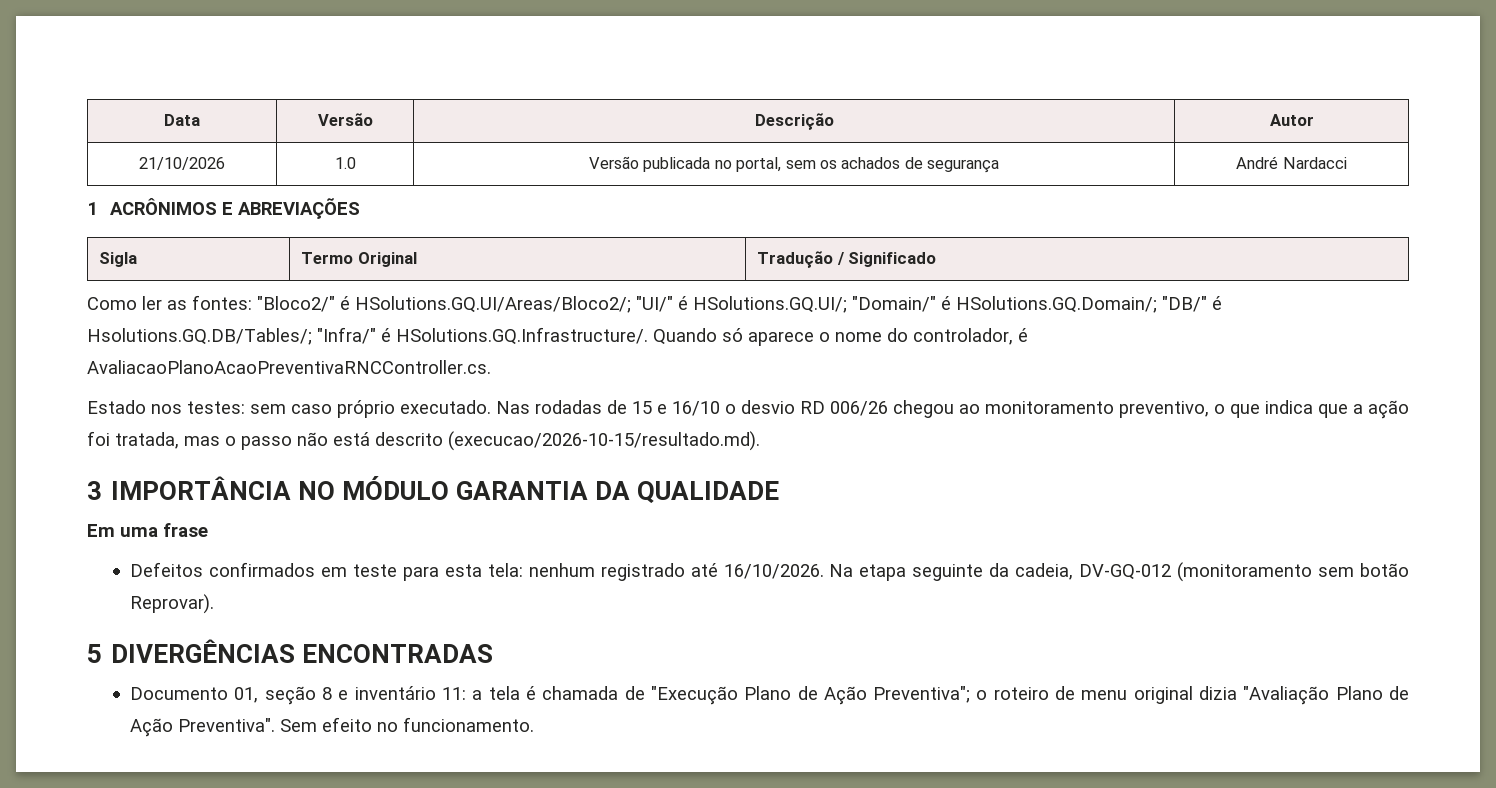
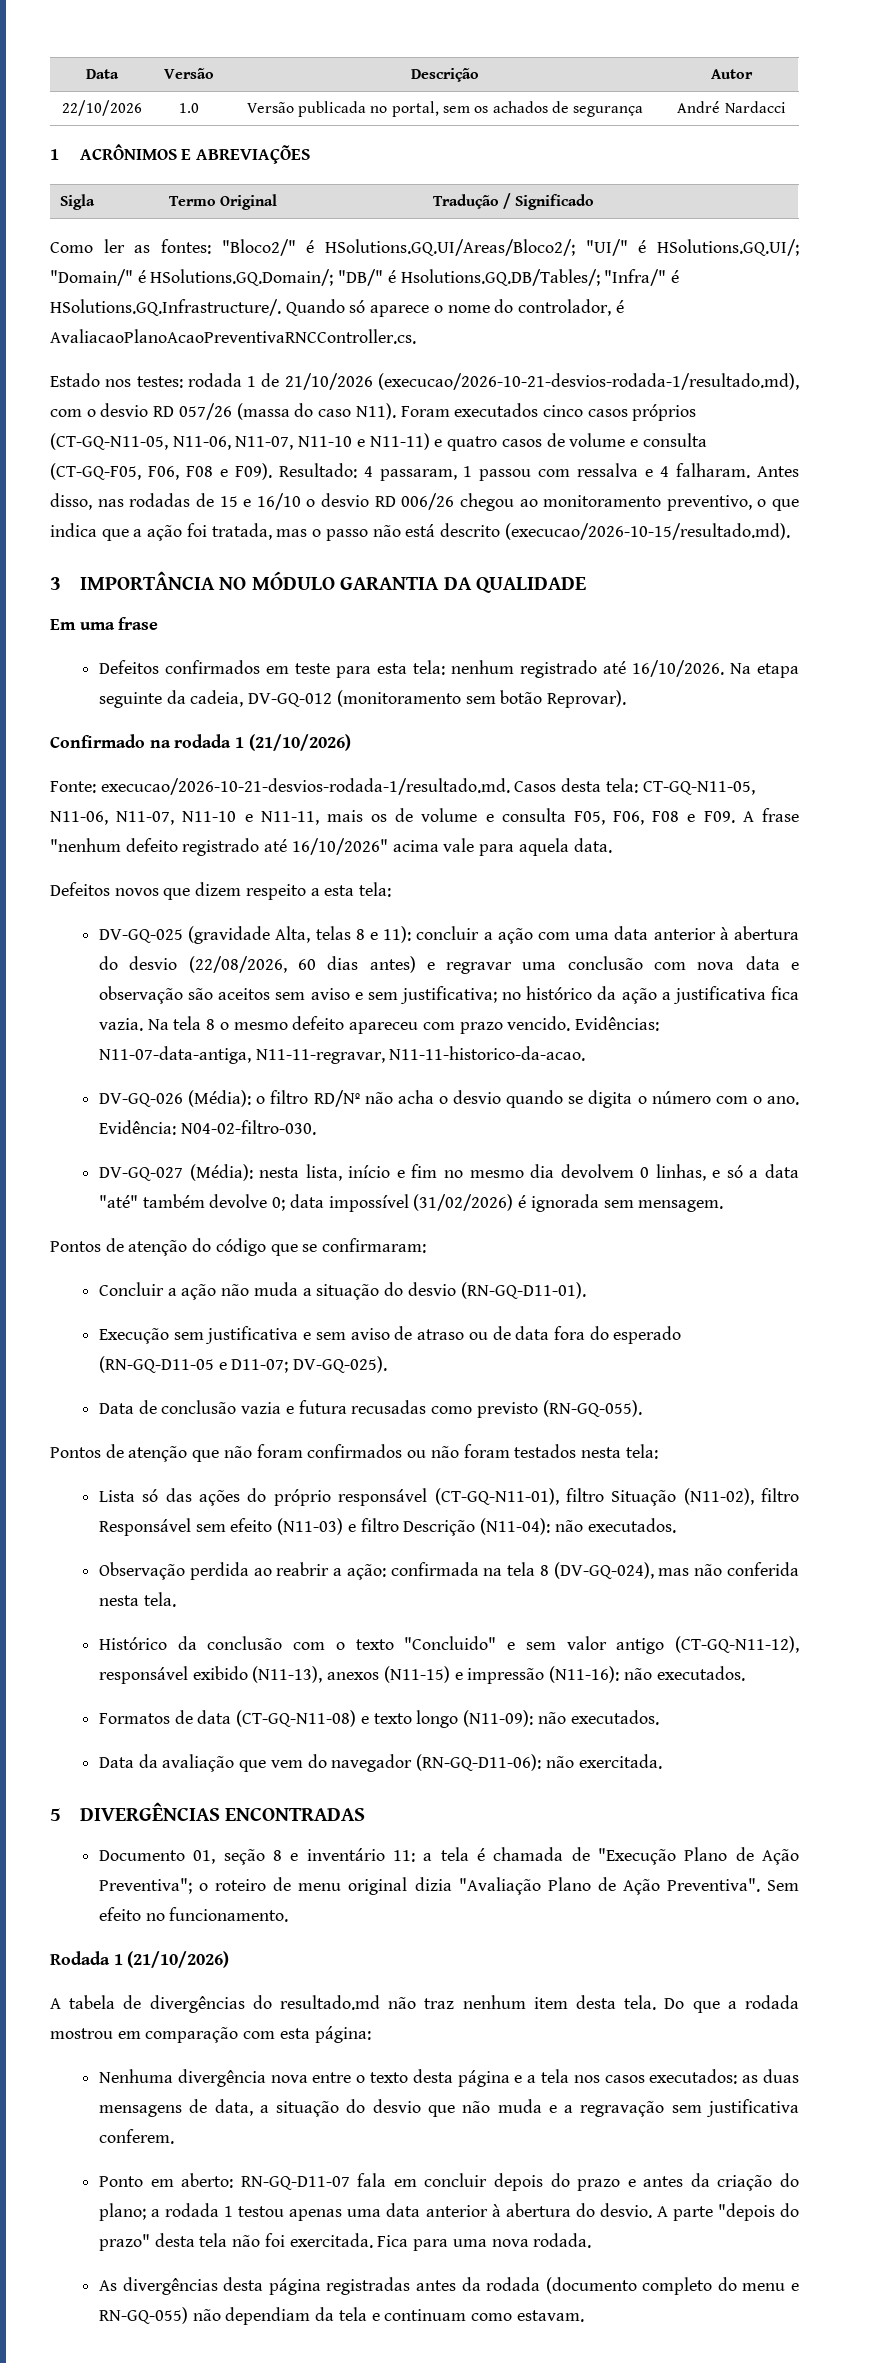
- 21/10/2026 | 1.0 | Versão publicada no portal, sem os achados de segurança | André Nardacci
+ 22/10/2026 | 1.0 | Versão publicada no portal, sem os achados de segurança | André Nardacci
- Estado nos testes: sem caso próprio executado. Nas rodadas de 15 e 16/10 o desvio RD 006/26 chegou ao monitoramento preventivo, o que indica que a ação foi tratada, mas o passo não está descrito (execucao/2026-10-15/resultado.md).
+ Estado nos testes: rodada 1 de 21/10/2026 (execucao/2026-10-21-desvios-rodada-1/resultado.md), com o desvio RD 057/26 (massa do caso N11). Foram executados cinco casos próprios (CT-GQ-N11-05, N11-06, N11-07, N11-10 e N11-11) e quatro casos de volume e consulta (CT-GQ-F05, F06, F08 e F09). Resultado: 4 passaram, 1 passou com ressalva e 4 falharam. Antes disso, nas rodadas de 15 e 16/10 o desvio RD 006/26 chegou ao monitoramento preventivo, o que indica que a ação foi tratada, mas o passo não está descrito (execucao/2026-10-15/resultado.md).
+ Confirmado na rodada 1 (21/10/2026)
+ Fonte: execucao/2026-10-21-desvios-rodada-1/resultado.md. Casos desta tela: CT-GQ-N11-05, N11-06, N11-07, N11-10 e N11-11, mais os de volume e consulta F05, F06, F08 e F09. A frase "nenhum defeito registrado até 16/10/2026" acima vale para aquela data.
+ Defeitos novos que dizem respeito a esta tela:
+ DV-GQ-025 (gravidade Alta, telas 8 e 11): concluir a ação com uma data anterior à abertura do desvio (22/08/2026, 60 dias antes) e regravar uma conclusão com nova data e observação são aceitos sem aviso e sem justificativa; no histórico da ação a justificativa fica vazia. Na tela 8 o mesmo defeito apareceu com prazo vencido. Evidências: N11-07-data-antiga, N11-11-regravar, N11-11-historico-da-acao.
+ DV-GQ-026 (Média): o filtro RD/Nº não acha o desvio quando se digita o número com o ano. Evidência: N04-02-filtro-030.
+ DV-GQ-027 (Média): nesta lista, início e fim no mesmo dia devolvem 0 linhas, e só a data "até" também devolve 0; data impossível (31/02/2026) é ignorada sem mensagem.
+ Pontos de atenção do código que se confirmaram:
+ Concluir a ação não muda a situação do desvio (RN-GQ-D11-01).
+ Execução sem justificativa e sem aviso de atraso ou de data fora do esperado (RN-GQ-D11-05 e D11-07; DV-GQ-025).
+ Data de conclusão vazia e futura recusadas como previsto (RN-GQ-055).
+ Pontos de atenção que não foram confirmados ou não foram testados nesta tela:
+ Lista só das ações do próprio responsável (CT-GQ-N11-01), filtro Situação (N11-02), filtro Responsável sem efeito (N11-03) e filtro Descrição (N11-04): não executados.
+ Observação perdida ao reabrir a ação: confirmada na tela 8 (DV-GQ-024), mas não conferida nesta tela.
+ Histórico da conclusão com o texto "Concluido" e sem valor antigo (CT-GQ-N11-12), responsável exibido (N11-13), anexos (N11-15) e impressão (N11-16): não executados.
+ Formatos de data (CT-GQ-N11-08) e texto longo (N11-09): não executados.
+ Data da avaliação que vem do navegador (RN-GQ-D11-06): não exercitada.
+ Rodada 1 (21/10/2026)
+ A tabela de divergências do resultado.md não traz nenhum item desta tela. Do que a rodada mostrou em comparação com esta página:
+ Nenhuma divergência nova entre o texto desta página e a tela nos casos executados: as duas mensagens de data, a situação do desvio que não muda e a regravação sem justificativa conferem.
+ Ponto em aberto: RN-GQ-D11-07 fala em concluir depois do prazo e antes da criação do plano; a rodada 1 testou apenas uma data anterior à abertura do desvio. A parte "depois do prazo" desta tela não foi exercitada. Fica para uma nova rodada.
+ As divergências desta página registradas antes da rodada (documento completo do menu e RN-GQ-055) não dependiam da tela e continuam como estavam.

